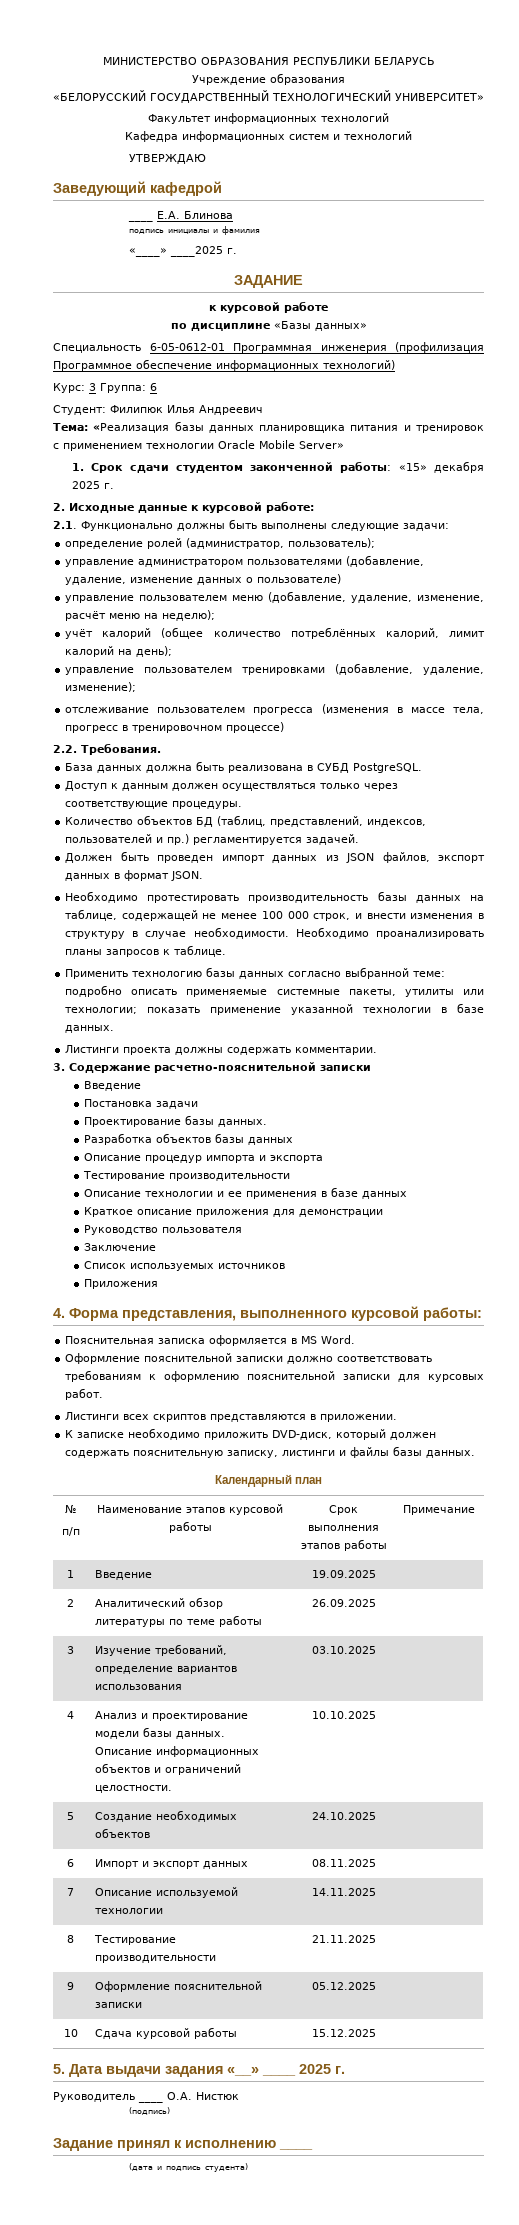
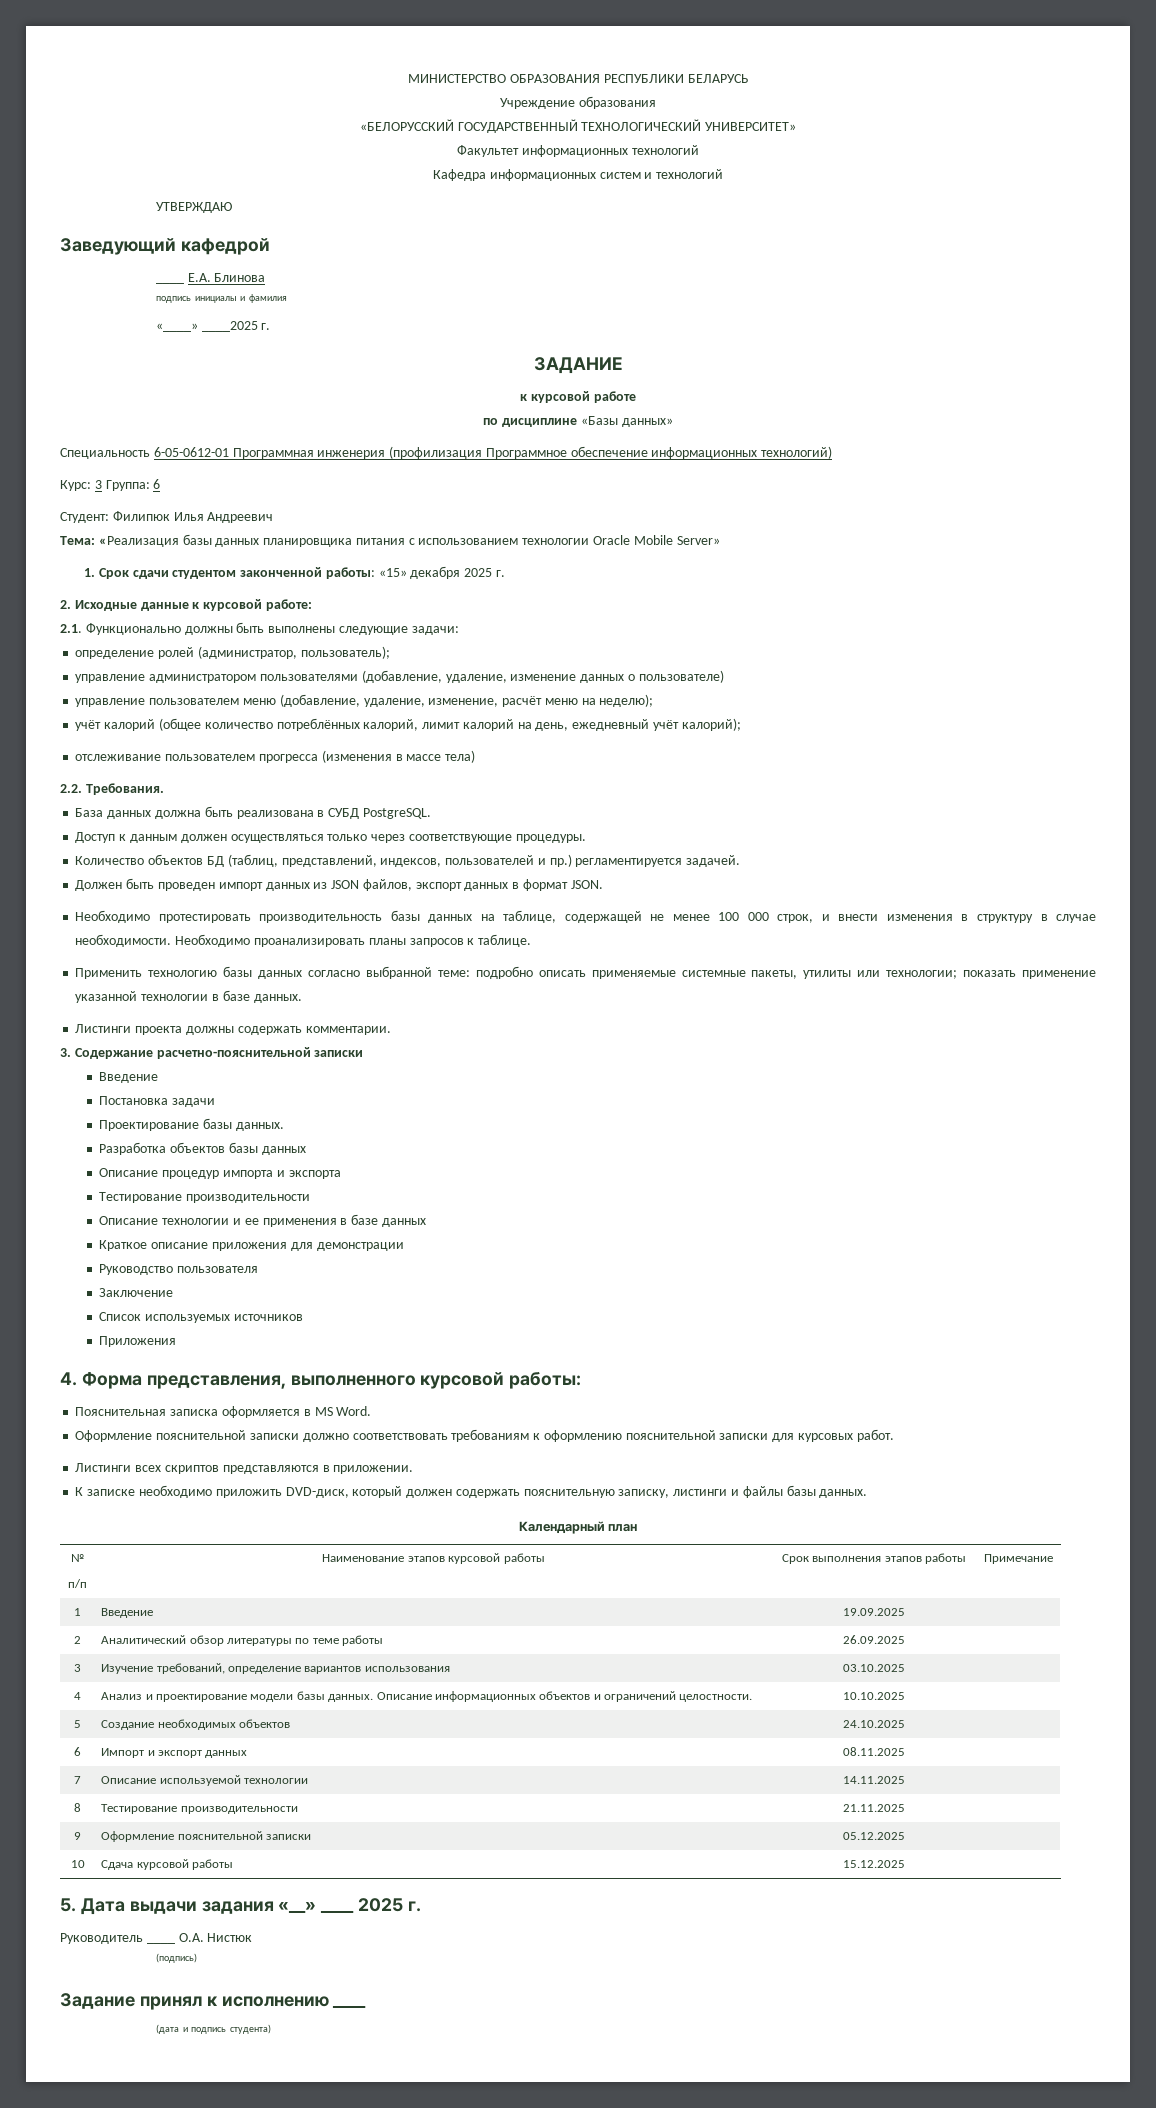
- Тема: «Реализация базы данных планировщика питания и тренировок с применением технологии Oracle Mobile Server»
+ Тема: «Реализация базы данных планировщика питания с использованием технологии Oracle Mobile Server»
- учёт калорий (общее количество потреблённых калорий, лимит калорий на день);
- управление пользователем тренировками (добавление, удаление, изменение);
+ учёт калорий (общее количество потреблённых калорий, лимит калорий на день, ежедневный учёт калорий);
- отслеживание пользователем прогресса (изменения в массе тела, прогресс в тренировочном процессе)
+ отслеживание пользователем прогресса (изменения в массе тела)

